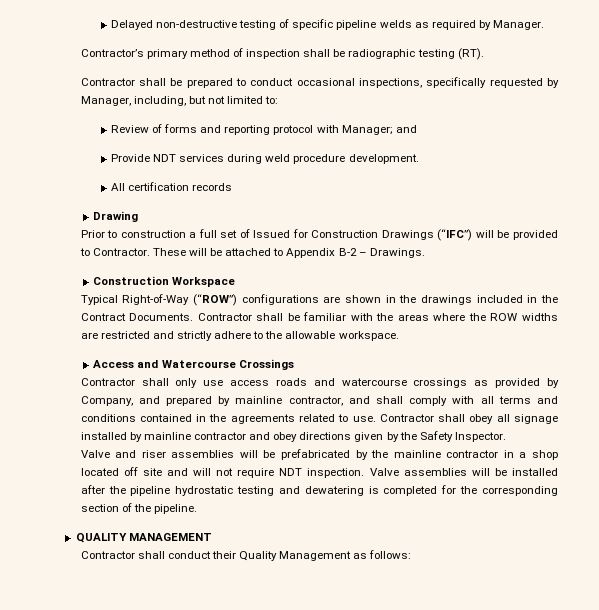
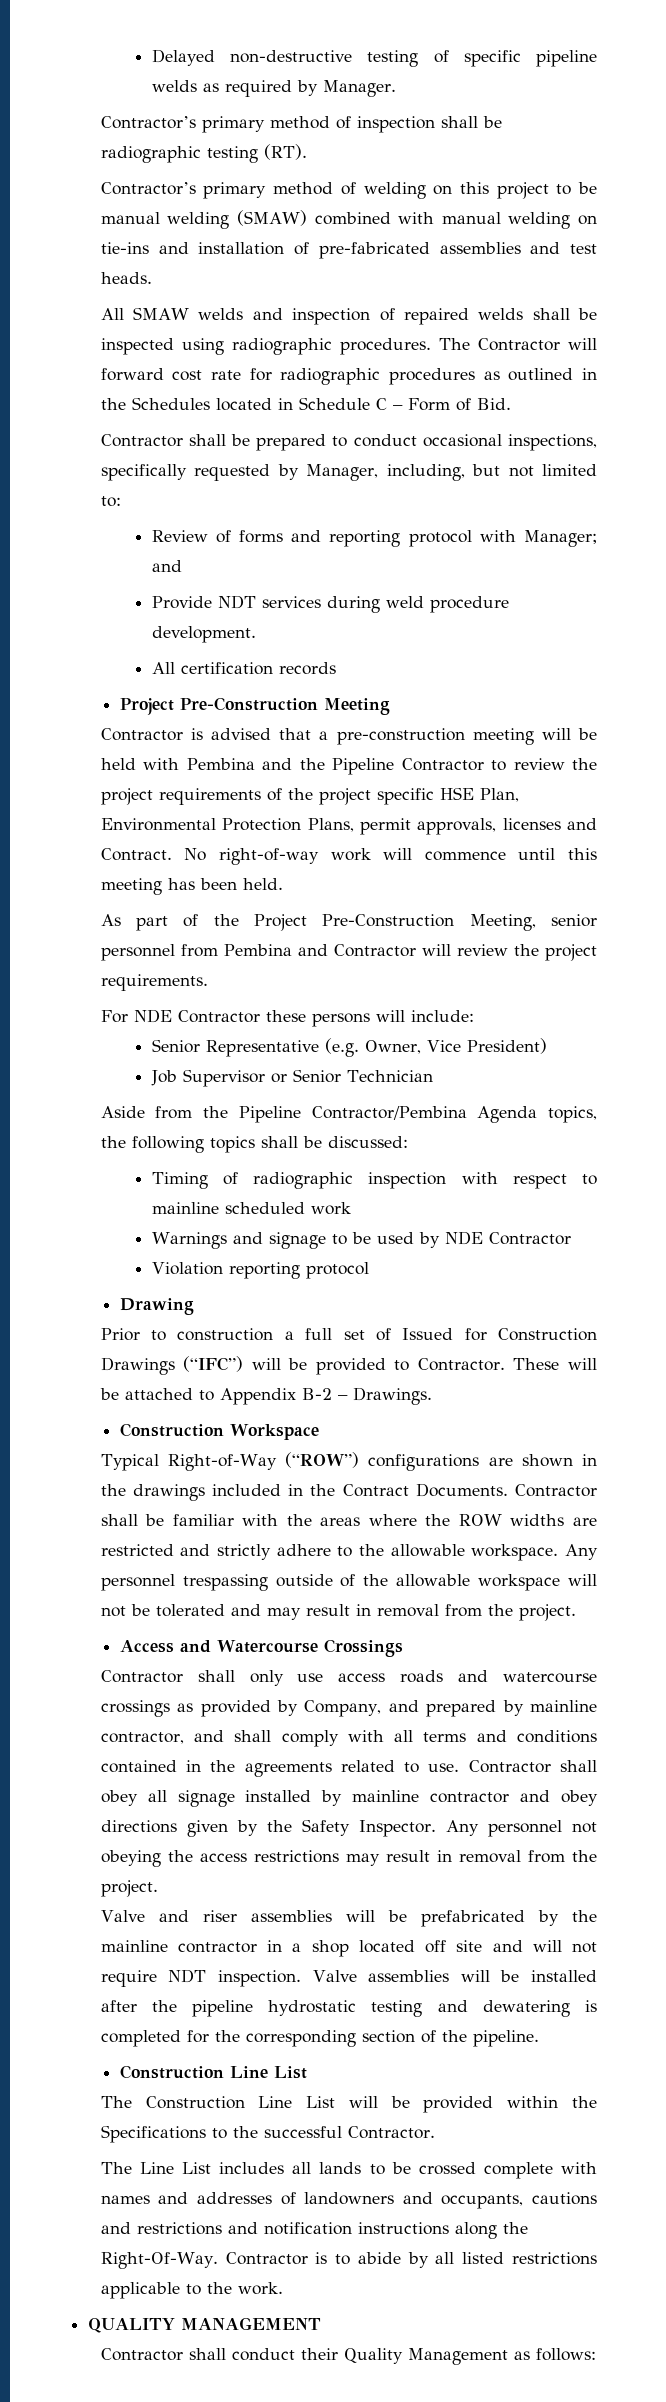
+ Contractor’s primary method of welding on this project to be manual welding (SMAW) combined with manual welding on tie-ins and installation of pre-fabricated assemblies and test heads.
+ All SMAW welds and inspection of repaired welds shall be inspected using radiographic procedures. The Contractor will forward cost rate for radiographic procedures as outlined in the Schedules located in Schedule C – Form of Bid.
+ Project Pre-Construction Meeting
+ Contractor is advised that a pre-construction meeting will be held with Pembina and the Pipeline Contractor to review the project requirements of the project specific HSE Plan, Environmental Protection Plans, permit approvals, licenses and Contract. No right-of-way work will commence until this meeting has been held.
+ As part of the Project Pre-Construction Meeting, senior personnel from Pembina and Contractor will review the project requirements.
+ For NDE Contractor these persons will include:
+ Senior Representative (e.g. Owner, Vice President)
+ Job Supervisor or Senior Technician
+ Aside from the Pipeline Contractor/Pembina Agenda topics, the following topics shall be discussed:
+ Timing of radiographic inspection with respect to mainline scheduled work
+ Warnings and signage to be used by NDE Contractor
+ Violation reporting protocol
+ Any personnel trespassing outside of the allowable workspace will not be tolerated and may result in removal from the project.
+ Any personnel not obeying the access restrictions may result in removal from the project.
  Valve assemblies will be installed after the pipeline hydrostatic testing and dewatering is completed for the corresponding section of the pipeline.
+ Construction Line List
+ The Construction Line List will be provided within the Specifications to the successful Contractor.
+ The Line List includes all lands to be crossed complete with names and addresses of landowners and occupants, cautions and restrictions and notification instructions along the Right-Of-Way. Contractor is to abide by all listed restrictions applicable to the work.

